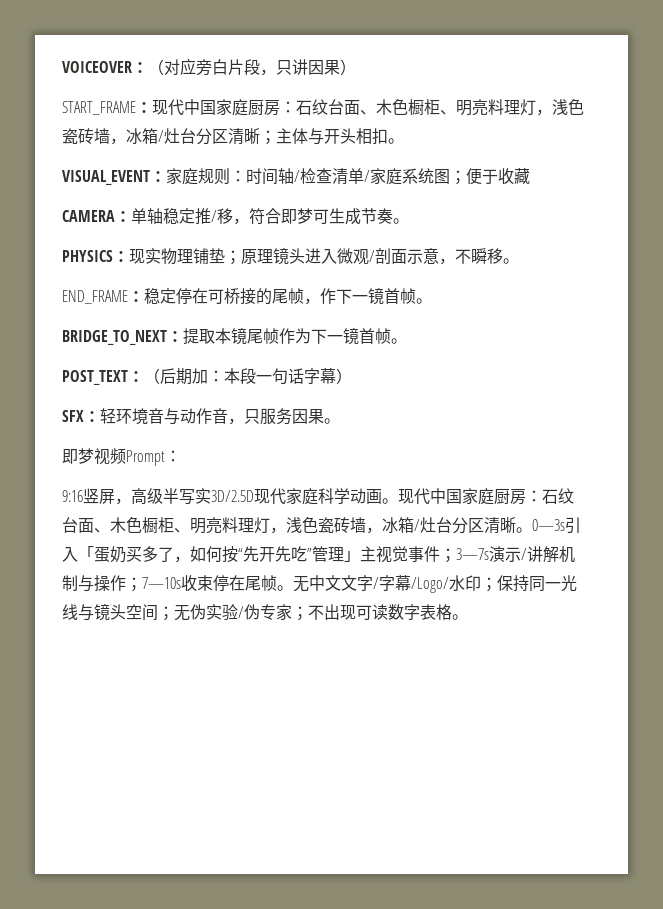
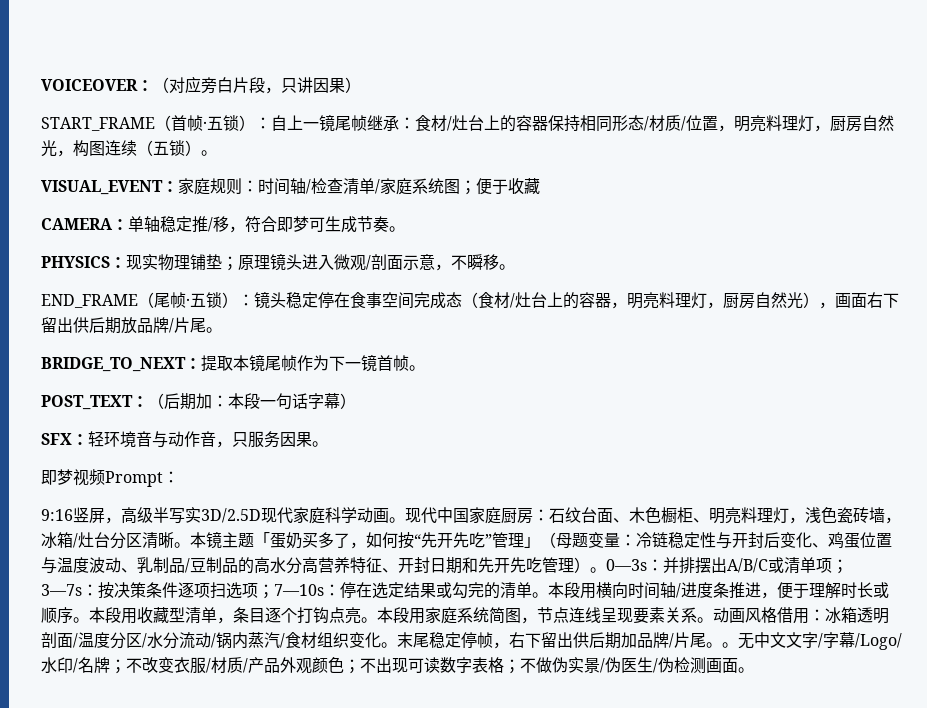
- START_FRAME：现代中国家庭厨房：石纹台面、木色橱柜、明亮料理灯，浅色瓷砖墙，冰箱/灶台分区清晰；主体与开头相扣。
+ START_FRAME（首帧·五锁）：自上一镜尾帧继承：食材/灶台上的容器保持相同形态/材质/位置，明亮料理灯，厨房自然光，构图连续（五锁）。
- END_FRAME：稳定停在可桥接的尾帧，作下一镜首帧。
+ END_FRAME（尾帧·五锁）：镜头稳定停在食事空间完成态（食材/灶台上的容器，明亮料理灯，厨房自然光），画面右下留出供后期放品牌/片尾。
- 0—3s引入「蛋奶买多了，如何按“先开先吃”管理」主视觉事件；3—7s演示/讲解机制与操作；7—10s收束停在尾帧。
+ 本镜主题「蛋奶买多了，如何按“先开先吃”管理」（母题变量：冷链稳定性与开封后变化、鸡蛋位置与温度波动、乳制品/豆制品的高水分高营养特征、开封日期和先开先吃管理）。0—3s：并排摆出A/B/C或清单项；3—7s：按决策条件逐项扫选项；7—10s：停在选定结果或勾完的清单。本段用横向时间轴/进度条推进，便于理解时长或顺序。本段用收藏型清单，条目逐个打钩点亮。本段用家庭系统简图，节点连线呈现要素关系。动画风格借用：冰箱透明剖面/温度分区/水分流动/锅内蒸汽/食材组织变化。末尾稳定停帧，右下留出供后期加品牌/片尾。。
- 无中文文字/字幕/Logo/水印；保持同一光线与镜头空间；无伪实验/伪专家；不出现可读数字表格。
+ 无中文文字/字幕/Logo/水印/名牌；不改变衣服/材质/产品外观颜色；不出现可读数字表格；不做伪实景/伪医生/伪检测画面。

